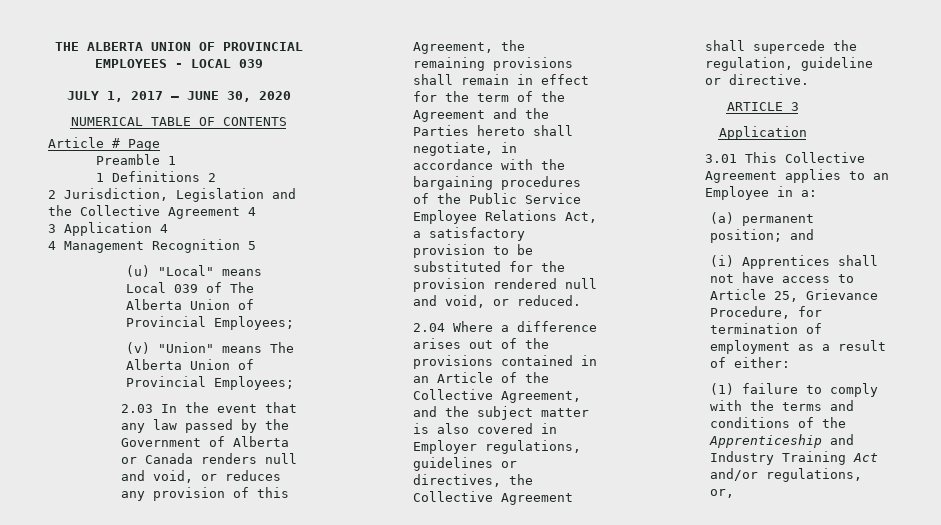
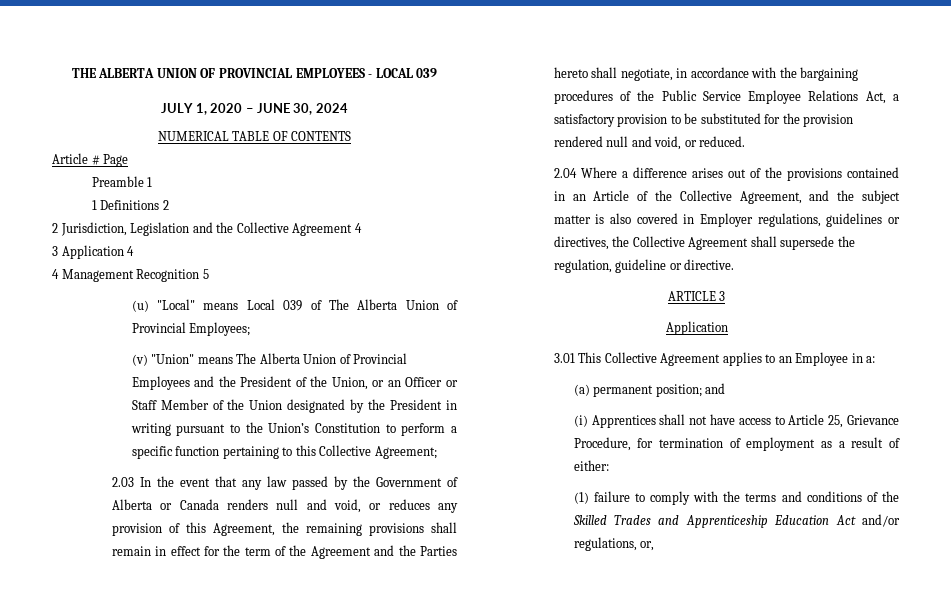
- JULY 1, 2017 – JUNE 30, 2020
+ JULY 1, 2020 – JUNE 30, 2024
- (v) "Union" means The Alberta Union of Provincial Employees;
+ (v) "Union" means The Alberta Union of Provincial Employees and the President of the Union, or an Officer or Staff Member of the Union designated by the President in writing pursuant to the Union’s Constitution to perform a specific function pertaining to this Collective Agreement;
- 2.04 Where a difference arises out of the provisions contained in an Article of the Collective Agreement, and the subject matter is also covered in Employer regulations, guidelines or directives, the Collective Agreement shall supercede the regulation, guideline or directive.
+ 2.04 Where a difference arises out of the provisions contained in an Article of the Collective Agreement, and the subject matter is also covered in Employer regulations, guidelines or directives, the Collective Agreement shall supersede the regulation, guideline or directive.
- (1) failure to comply with the terms and conditions of the Apprenticeship and Industry Training Act and/or regulations, or,
+ (1) failure to comply with the terms and conditions of the Skilled Trades and Apprenticeship Education Act and/or regulations, or,

